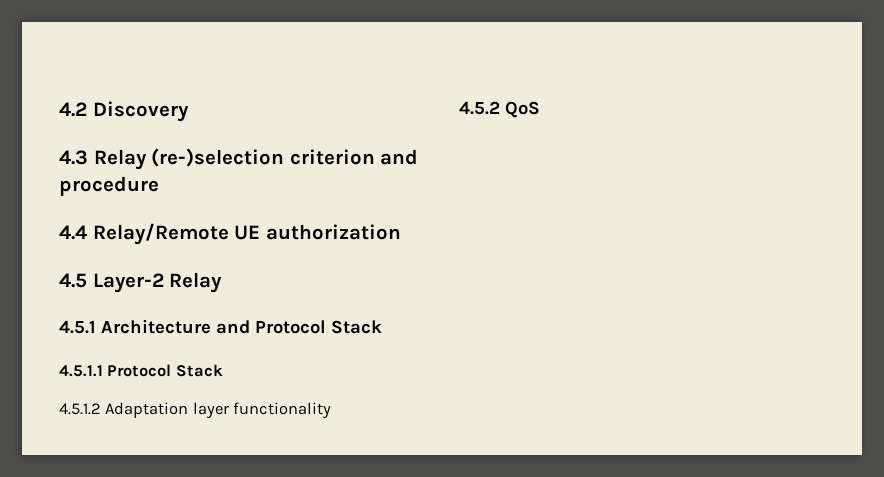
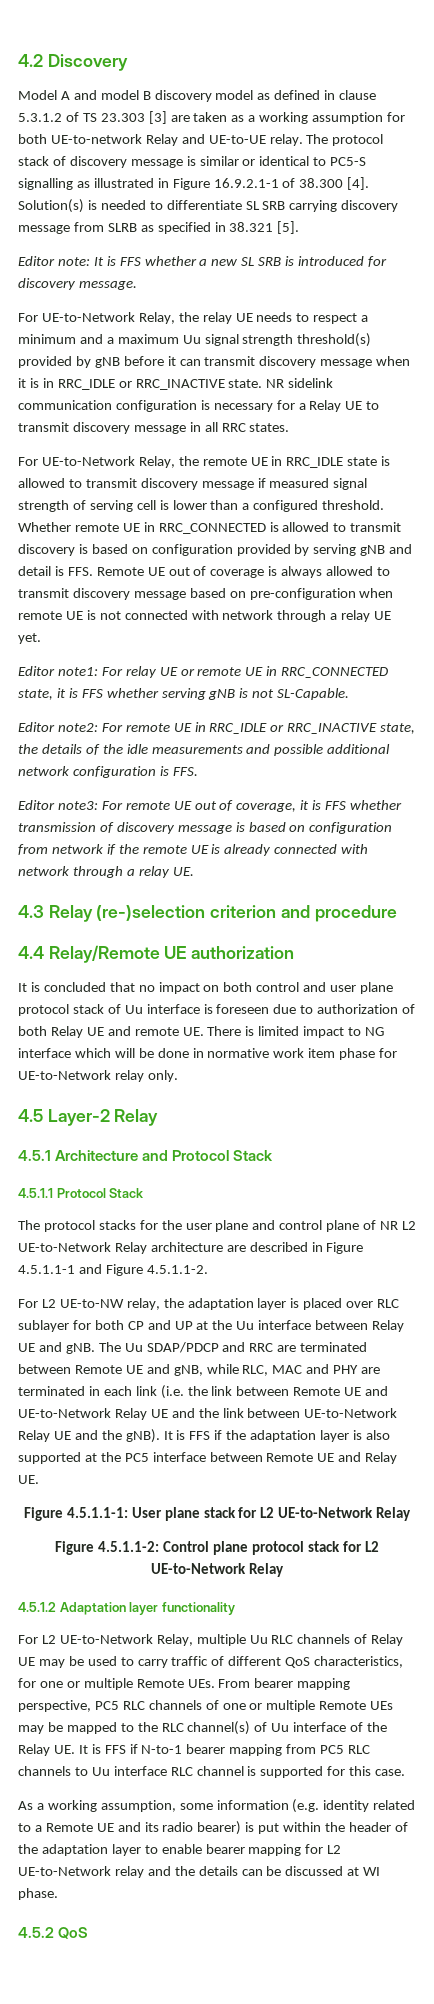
+ Model A and model B discovery model as defined in clause 5.3.1.2 of TS 23.303 [3] are taken as a working assumption for both UE-to-network Relay and UE-to-UE relay. The protocol stack of discovery message is similar or identical to PC5-S signalling as illustrated in Figure 16.9.2.1-1 of 38.300 [4]. Solution(s) is needed to differentiate SL SRB carrying discovery message from SLRB as specified in 38.321 [5].
+ Editor note: It is FFS whether a new SL SRB is introduced for discovery message.
+ For UE-to-Network Relay, the relay UE needs to respect a minimum and a maximum Uu signal strength threshold(s) provided by gNB before it can transmit discovery message when it is in RRC_IDLE or RRC_INACTIVE state. NR sidelink communication configuration is necessary for a Relay UE to transmit discovery message in all RRC states.
+ For UE-to-Network Relay, the remote UE in RRC_IDLE state is allowed to transmit discovery message if measured signal strength of serving cell is lower than a configured threshold. Whether remote UE in RRC_CONNECTED is allowed to transmit discovery is based on configuration provided by serving gNB and detail is FFS. Remote UE out of coverage is always allowed to transmit discovery message based on pre-configuration when remote UE is not connected with network through a relay UE yet.
+ Editor note1: For relay UE or remote UE in RRC_CONNECTED state, it is FFS whether serving gNB is not SL-Capable.
+ Editor note2: For remote UE in RRC_IDLE or RRC_INACTIVE state, the details of the idle measurements and possible additional network configuration is FFS.
+ Editor note3: For remote UE out of coverage, it is FFS whether transmission of discovery message is based on configuration from network if the remote UE is already connected with network through a relay UE.
+ It is concluded that no impact on both control and user plane protocol stack of Uu interface is foreseen due to authorization of both Relay UE and remote UE. There is limited impact to NG interface which will be done in normative work item phase for UE-to-Network relay only.
+ The protocol stacks for the user plane and control plane of NR L2 UE-to-Network Relay architecture are described in Figure 4.5.1.1-1 and Figure 4.5.1.1-2.
+ For L2 UE-to-NW relay, the adaptation layer is placed over RLC sublayer for both CP and UP at the Uu interface between Relay UE and gNB. The Uu SDAP/PDCP and RRC are terminated between Remote UE and gNB, while RLC, MAC and PHY are terminated in each link (i.e. the link between Remote UE and UE-to-Network Relay UE and the link between UE-to-Network Relay UE and the gNB). It is FFS if the adaptation layer is also supported at the PC5 interface between Remote UE and Relay UE.
+ Figure 4.5.1.1-1: User plane stack for L2 UE-to-Network Relay
+ Figure 4.5.1.1-2: Control plane protocol stack for L2 UE-to-Network Relay
  4.5.1.2 Adaptation layer functionality
+ For L2 UE-to-Network Relay, multiple Uu RLC channels of Relay UE may be used to carry traffic of different QoS characteristics, for one or multiple Remote UEs. From bearer mapping perspective, PC5 RLC channels of one or multiple Remote UEs may be mapped to the RLC channel(s) of Uu interface of the Relay UE. It is FFS if N-to-1 bearer mapping from PC5 RLC channels to Uu interface RLC channel is supported for this case.
+ As a working assumption, some information (e.g. identity related to a Remote UE and its radio bearer) is put within the header of the adaptation layer to enable bearer mapping for L2 UE-to-Network relay and the details can be discussed at WI phase.

